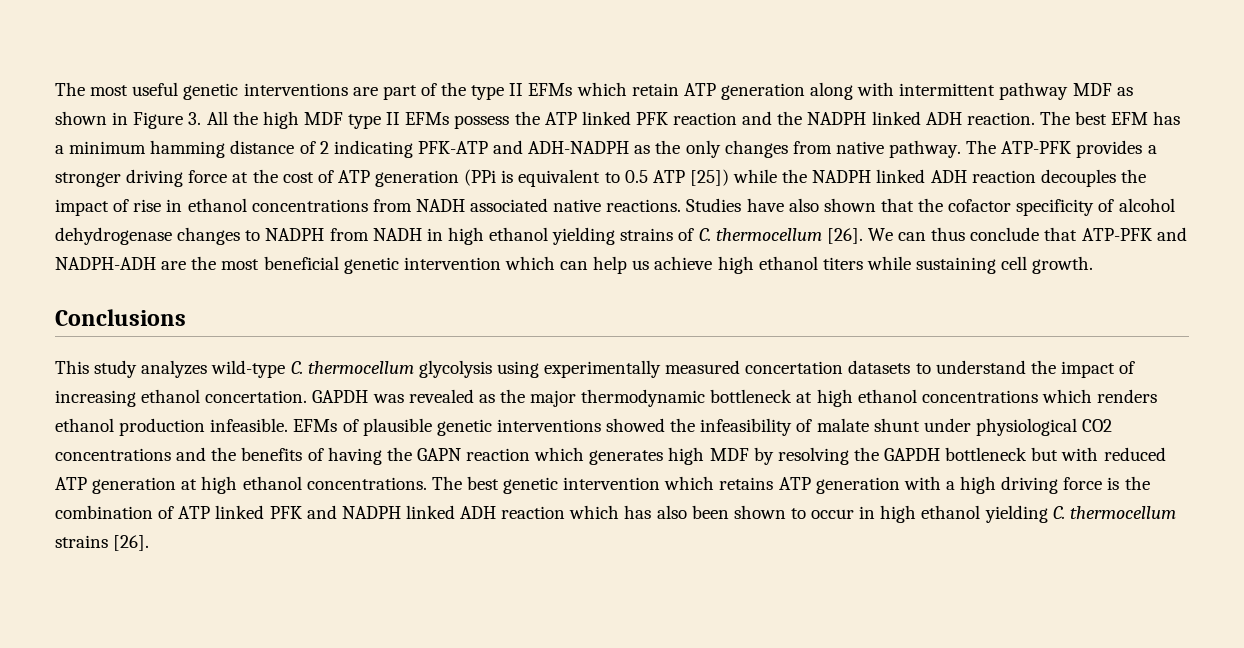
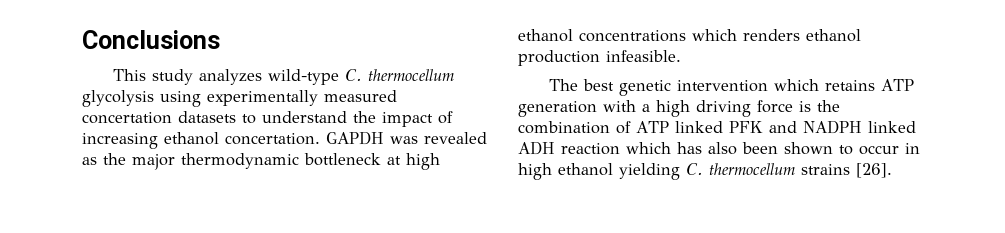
- The most useful genetic interventions are part of the type II EFMs which retain ATP generation along with intermittent pathway MDF as shown in Figure 3. All the high MDF type II EFMs possess the ATP linked PFK reaction and the NADPH linked ADH reaction. The best EFM has a minimum hamming distance of 2 indicating PFK-ATP and ADH-NADPH as the only changes from native pathway. The ATP-PFK provides a stronger driving force at the cost of ATP generation (PPi is equivalent to 0.5 ATP [25]) while the NADPH linked ADH reaction decouples the impact of rise in ethanol concentrations from NADH associated native reactions. Studies have also shown that the cofactor specificity of alcohol dehydrogenase changes to NADPH from NADH in high ethanol yielding strains of C. thermocellum [26]. We can thus conclude that ATP-PFK and NADPH-ADH are the most beneficial genetic intervention which can help us achieve high ethanol titers while sustaining cell growth.
- GAPDH was revealed as the major thermodynamic bottleneck at high ethanol concentrations which renders ethanol production infeasible. EFMs of plausible genetic interventions showed the infeasibility of malate shunt under physiological CO2 concentrations and the benefits of having the GAPN reaction which generates high MDF by resolving the GAPDH bottleneck but with reduced ATP generation at high ethanol concentrations. The best genetic intervention which retains ATP generation with a high driving force is the combination of ATP linked PFK and NADPH linked ADH reaction which has also been shown to occur in high ethanol yielding C. thermocellum strains [26].
+ GAPDH was revealed as the major thermodynamic bottleneck at high ethanol concentrations which renders ethanol production infeasible.
+ The best genetic intervention which retains ATP generation with a high driving force is the combination of ATP linked PFK and NADPH linked ADH reaction which has also been shown to occur in high ethanol yielding C. thermocellum strains [26].

